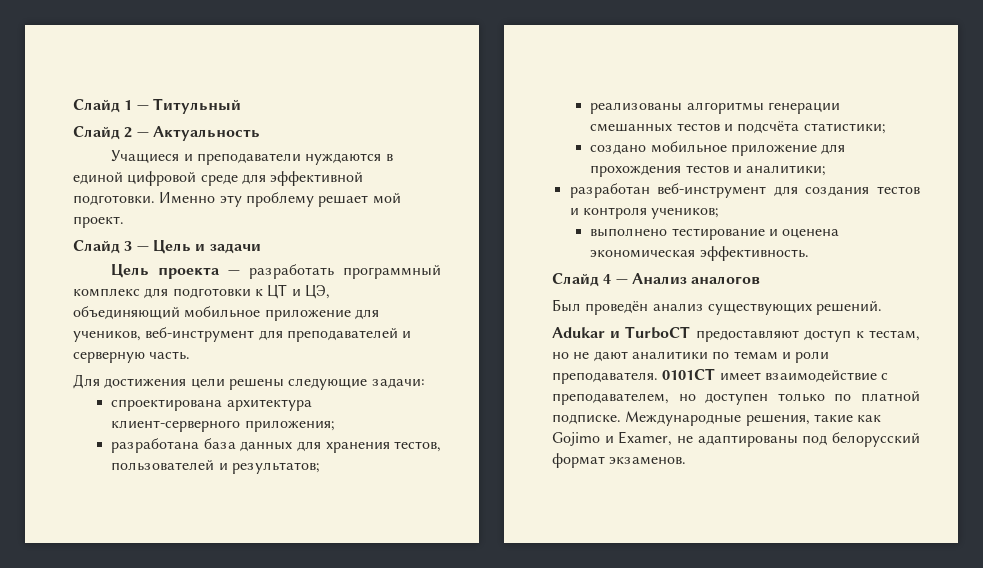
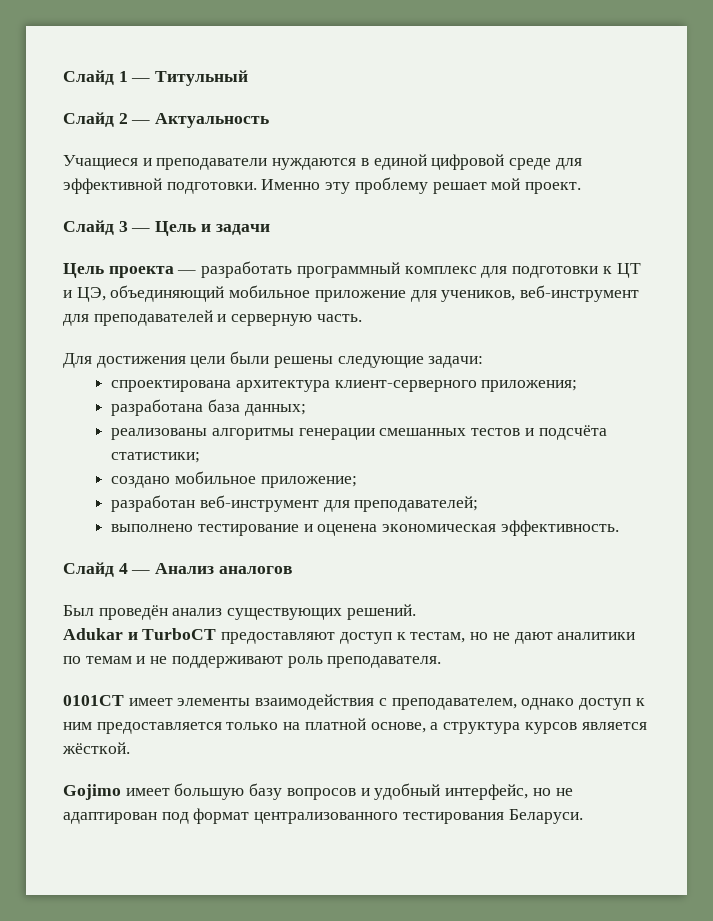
- Для достижения цели решены следующие задачи:
+ Для достижения цели были решены следующие задачи:
- разработана база данных для хранения тестов, пользователей и результатов;
+ разработана база данных;
- создано мобильное приложение для прохождения тестов и аналитики;
- разработан веб-инструмент для создания тестов и контроля учеников;
+ создано мобильное приложение;
+ разработан веб-инструмент для преподавателей;
- Adukar и TurboCT предоставляют доступ к тестам, но не дают аналитики по темам и роли преподавателя. 0101CT имеет взаимодействие с преподавателем, но доступен только по платной подписке. Международные решения, такие как Gojimo и Examer, не адаптированы под белорусский формат экзаменов.
+ Adukar и TurboCT предоставляют доступ к тестам, но не дают аналитики по темам и не поддерживают роль преподавателя.
+ 0101CT имеет элементы взаимодействия с преподавателем, однако доступ к ним предоставляется только на платной основе, а структура курсов является жёсткой.
+ Gojimo имеет большую базу вопросов и удобный интерфейс, но не адаптирован под формат централизованного тестирования Беларуси.

